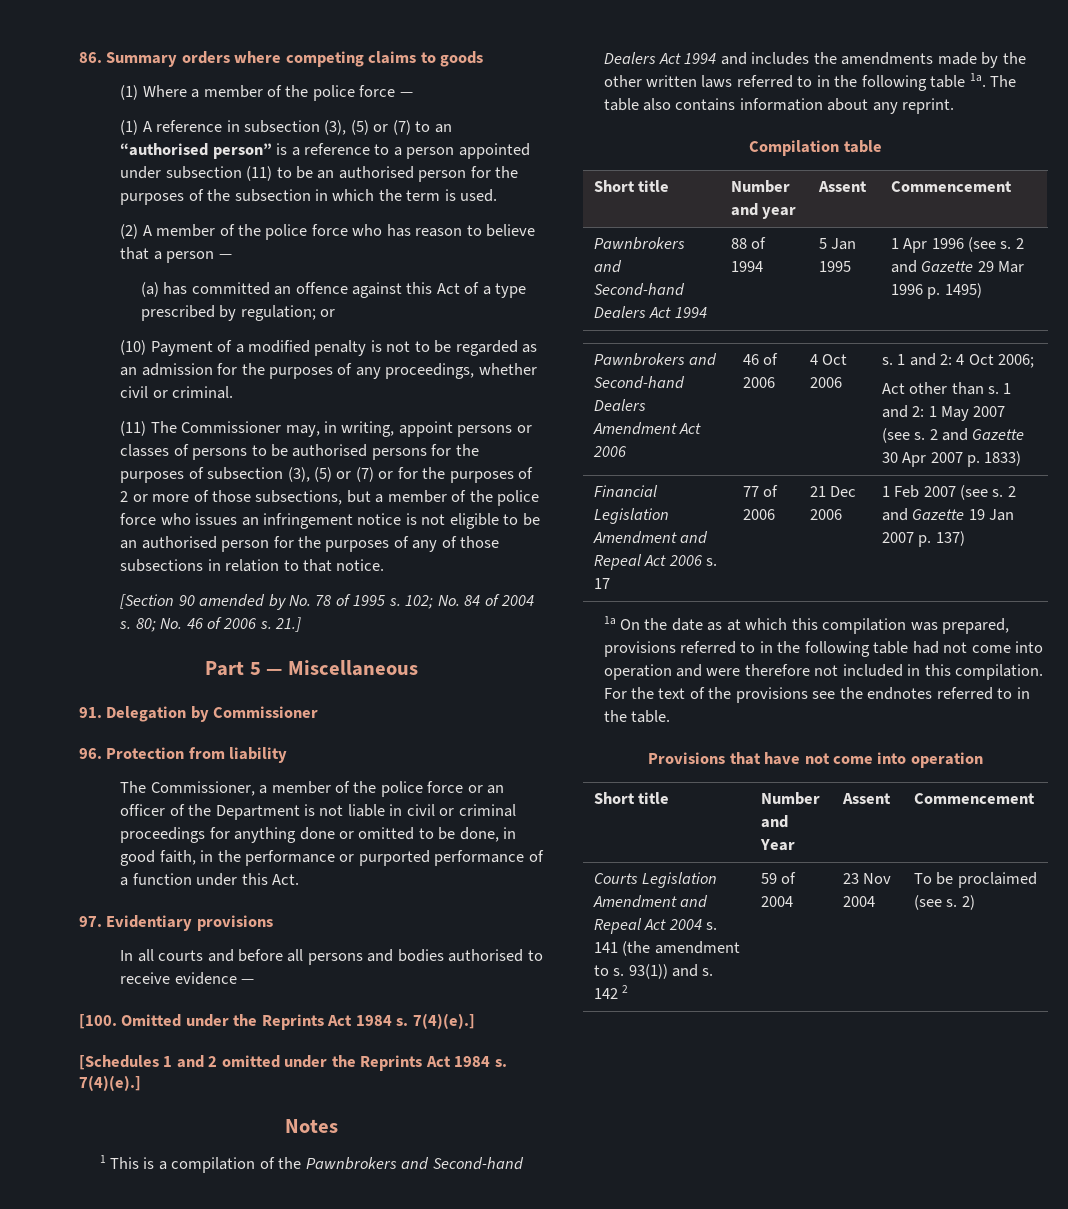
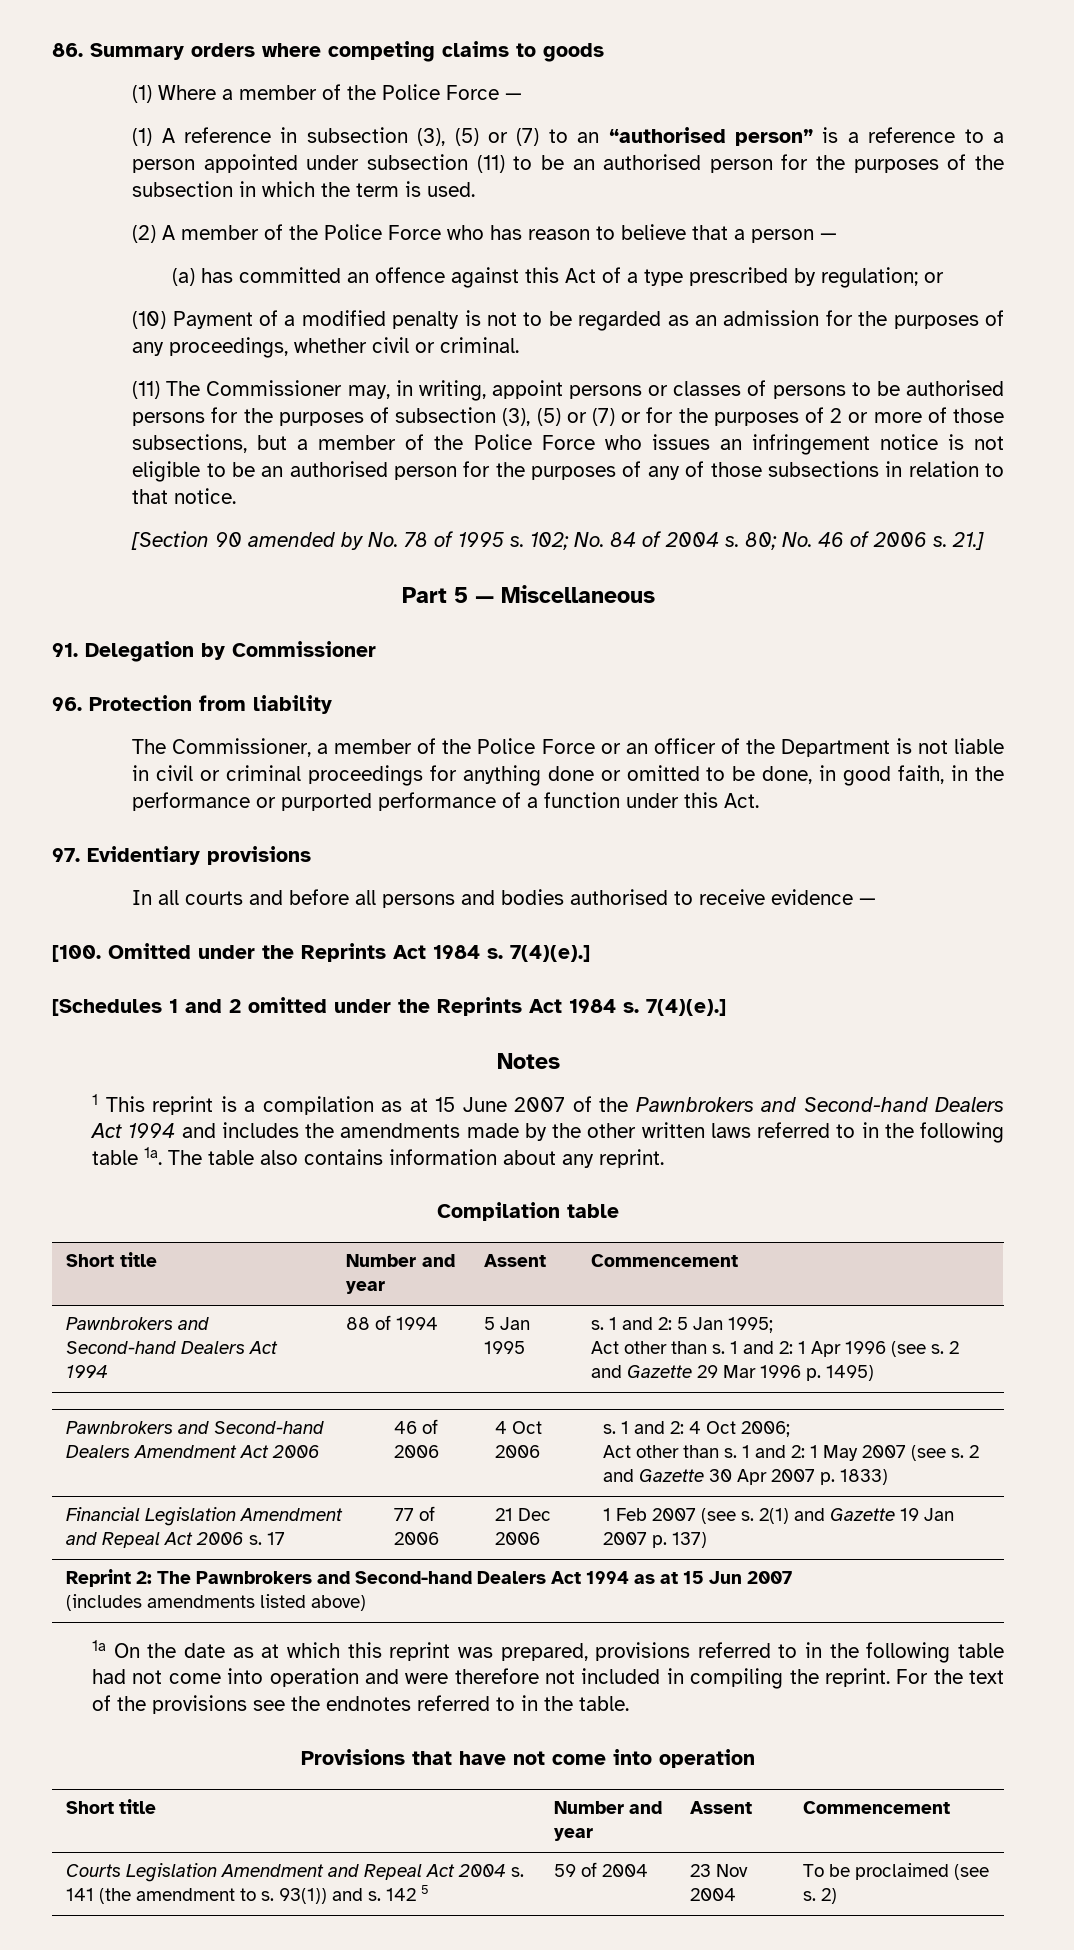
- (1) Where a member of the police force —
+ (1) Where a member of the Police Force —
- (2) A member of the police force who has reason to believe that a person —
+ (2) A member of the Police Force who has reason to believe that a person —
- (11) The Commissioner may, in writing, appoint persons or classes of persons to be authorised persons for the purposes of subsection (3), (5) or (7) or for the purposes of 2 or more of those subsections, but a member of the police force who issues an infringement notice is not eligible to be an authorised person for the purposes of any of those subsections in relation to that notice.
+ (11) The Commissioner may, in writing, appoint persons or classes of persons to be authorised persons for the purposes of subsection (3), (5) or (7) or for the purposes of 2 or more of those subsections, but a member of the Police Force who issues an infringement notice is not eligible to be an authorised person for the purposes of any of those subsections in relation to that notice.
- The Commissioner, a member of the police force or an officer of the Department is not liable in civil or criminal proceedings for anything done or omitted to be done, in good faith, in the performance or purported performance of a function under this Act.
+ The Commissioner, a member of the Police Force or an officer of the Department is not liable in civil or criminal proceedings for anything done or omitted to be done, in good faith, in the performance or purported performance of a function under this Act.
- 1 This is a compilation of the Pawnbrokers and Second-hand Dealers Act 1994 and includes the amendments made by the other written laws referred to in the following table 1a.
+ 1 This reprint is a compilation as at 15 June 2007 of the Pawnbrokers and Second-hand Dealers Act 1994 and includes the amendments made by the other written laws referred to in the following table 1a.
- Pawnbrokers and Second-hand Dealers Act 1994 | 88 of 1994 | 5 Jan 1995 | 1 Apr 1996 (see s. 2 and Gazette 29 Mar 1996 p. 1495)
+ Pawnbrokers and Second-hand Dealers Act 1994 | 88 of 1994 | 5 Jan 1995 | s. 1 and 2: 5 Jan 1995;
+ Act other than s. 1 and 2: 1 Apr 1996 (see s. 2 and Gazette 29 Mar 1996 p. 1495)
- Financial Legislation Amendment and Repeal Act 2006 s. 17 | 77 of 2006 | 21 Dec 2006 | 1 Feb 2007 (see s. 2 and Gazette 19 Jan 2007 p. 137)
+ Financial Legislation Amendment and Repeal Act 2006 s. 17 | 77 of 2006 | 21 Dec 2006 | 1 Feb 2007 (see s. 2(1) and Gazette 19 Jan 2007 p. 137)
+ Reprint 2: The Pawnbrokers and Second-hand Dealers Act 1994 as at 15 Jun 2007
+ (includes amendments listed above)
- 1a On the date as at which this compilation was prepared, provisions referred to in the following table had not come into operation and were therefore not included in this compilation.
+ 1a On the date as at which this reprint was prepared, provisions referred to in the following table had not come into operation and were therefore not included in compiling the reprint.
  Provisions that have not come into operation
- Short title | Number and Year | Assent | Commencement
+ Short title | Number and year | Assent | Commencement
- Courts Legislation Amendment and Repeal Act 2004 s. 141 (the amendment to s. 93(1)) and s. 142 2 | 59 of 2004 | 23 Nov 2004 | To be proclaimed (see s. 2)
+ Courts Legislation Amendment and Repeal Act 2004 s. 141 (the amendment to s. 93(1)) and s. 142 5 | 59 of 2004 | 23 Nov 2004 | To be proclaimed (see s. 2)

